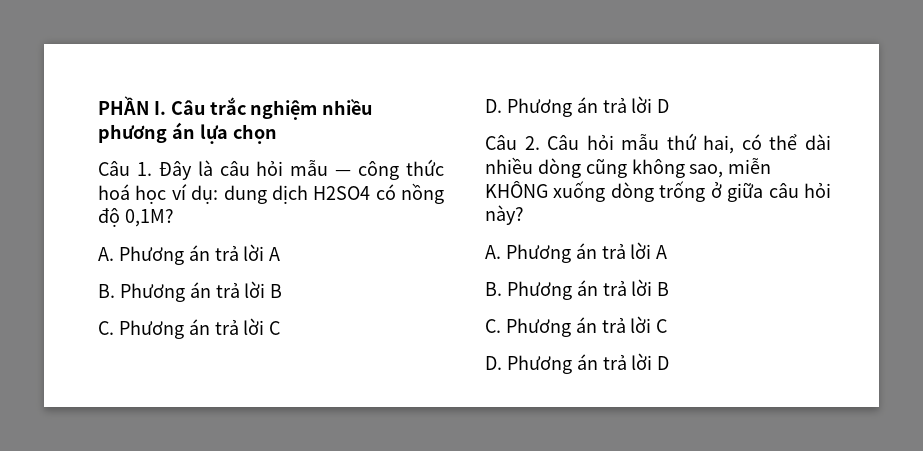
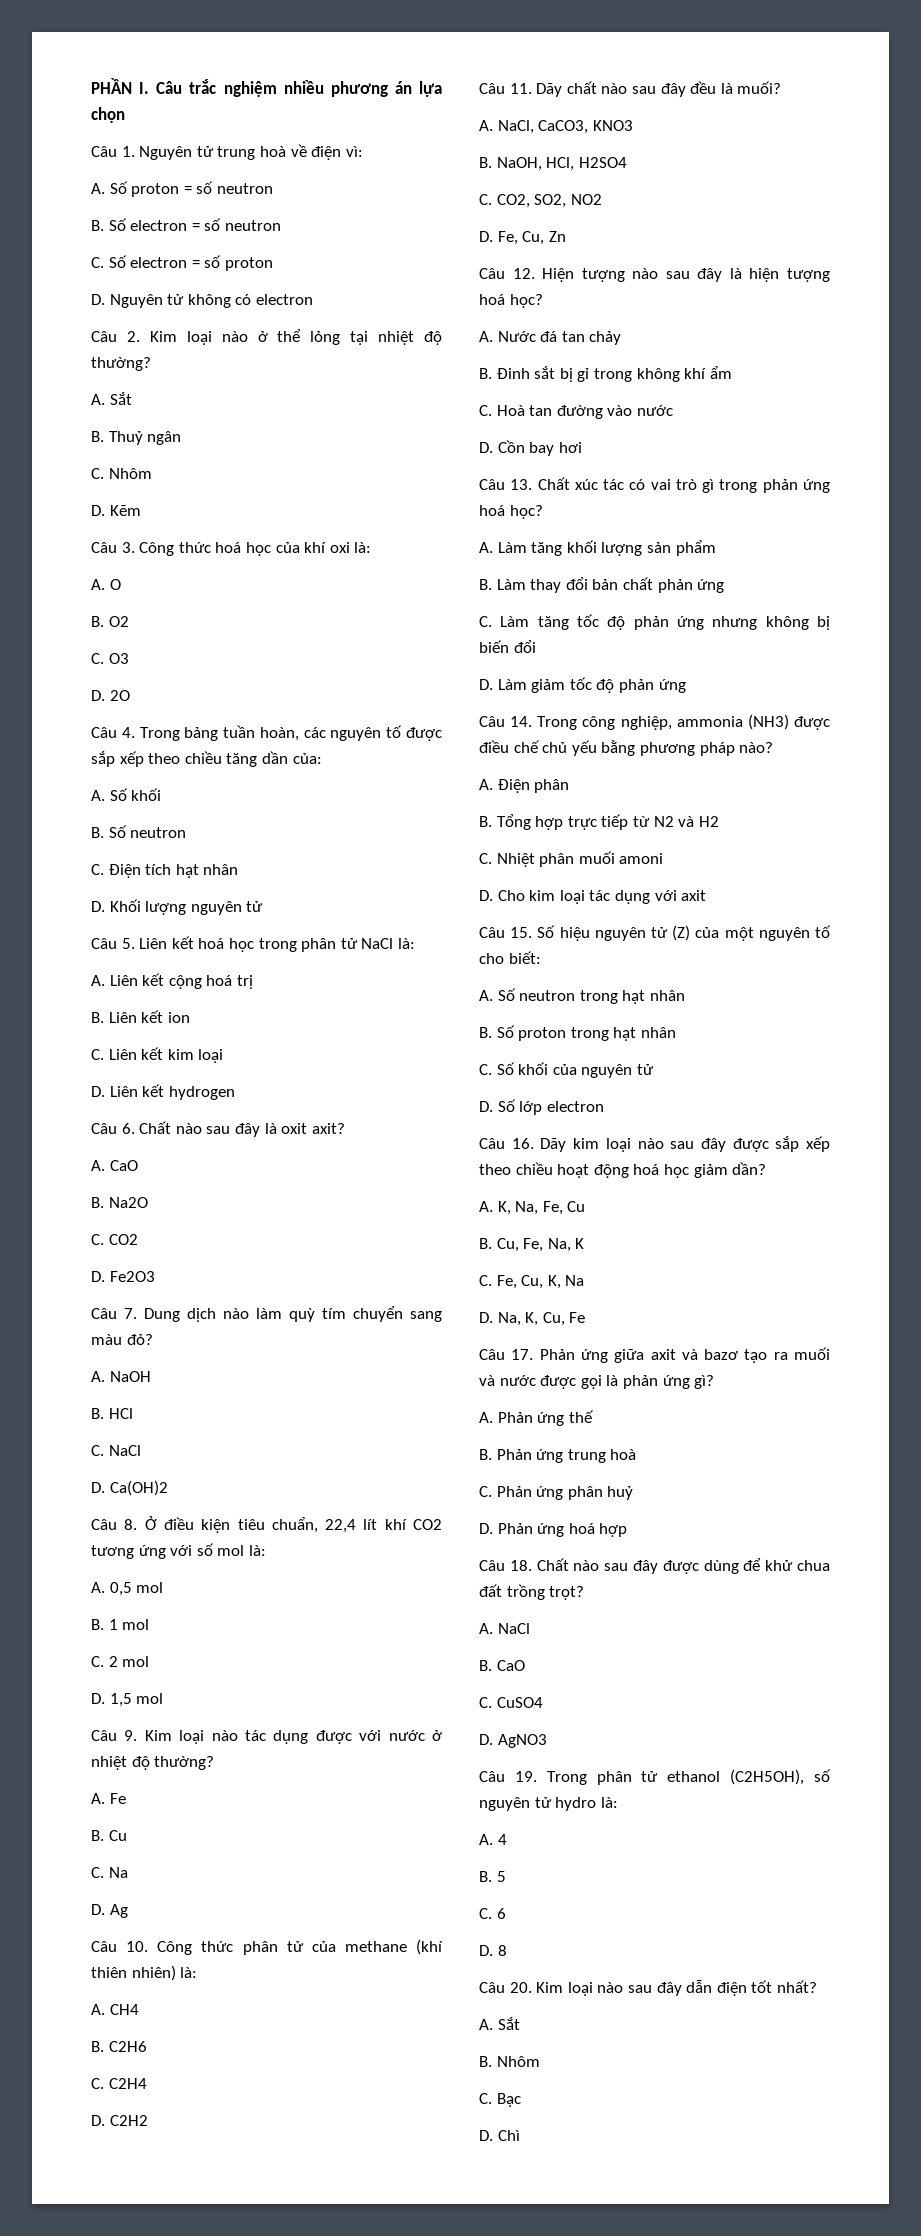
- Câu 1. Đây là câu hỏi mẫu — công thức hoá học ví dụ: dung dịch H2SO4 có nồng độ 0,1M?
- A. Phương án trả lời A
- B. Phương án trả lời B
- C. Phương án trả lời C
- D. Phương án trả lời D
- Câu 2. Câu hỏi mẫu thứ hai, có thể dài nhiều dòng cũng không sao, miễn KHÔNG xuống dòng trống ở giữa câu hỏi này?
- A. Phương án trả lời A
- B. Phương án trả lời B
- C. Phương án trả lời C
- D. Phương án trả lời D
+ Câu 1. Nguyên tử trung hoà về điện vì:
+ A. Số proton = số neutron
+ B. Số electron = số neutron
+ C. Số electron = số proton
+ D. Nguyên tử không có electron
+ Câu 2. Kim loại nào ở thể lỏng tại nhiệt độ thường?
+ A. Sắt
+ B. Thuỷ ngân
+ C. Nhôm
+ D. Kẽm
+ Câu 3. Công thức hoá học của khí oxi là:
+ A. O
+ B. O2
+ C. O3
+ D. 2O
+ Câu 4. Trong bảng tuần hoàn, các nguyên tố được sắp xếp theo chiều tăng dần của:
+ A. Số khối
+ B. Số neutron
+ C. Điện tích hạt nhân
+ D. Khối lượng nguyên tử
+ Câu 5. Liên kết hoá học trong phân tử NaCl là:
+ A. Liên kết cộng hoá trị
+ B. Liên kết ion
+ C. Liên kết kim loại
+ D. Liên kết hydrogen
+ Câu 6. Chất nào sau đây là oxit axit?
+ A. CaO
+ B. Na2O
+ C. CO2
+ D. Fe2O3
+ Câu 7. Dung dịch nào làm quỳ tím chuyển sang màu đỏ?
+ A. NaOH
+ B. HCl
+ C. NaCl
+ D. Ca(OH)2
+ Câu 8. Ở điều kiện tiêu chuẩn, 22,4 lít khí CO2 tương ứng với số mol là:
+ A. 0,5 mol
+ B. 1 mol
+ C. 2 mol
+ D. 1,5 mol
+ Câu 9. Kim loại nào tác dụng được với nước ở nhiệt độ thường?
+ A. Fe
+ B. Cu
+ C. Na
+ D. Ag
+ Câu 10. Công thức phân tử của methane (khí thiên nhiên) là:
+ A. CH4
+ B. C2H6
+ C. C2H4
+ D. C2H2
+ Câu 11. Dãy chất nào sau đây đều là muối?
+ A. NaCl, CaCO3, KNO3
+ B. NaOH, HCl, H2SO4
+ C. CO2, SO2, NO2
+ D. Fe, Cu, Zn
+ Câu 12. Hiện tượng nào sau đây là hiện tượng hoá học?
+ A. Nước đá tan chảy
+ B. Đinh sắt bị gỉ trong không khí ẩm
+ C. Hoà tan đường vào nước
+ D. Cồn bay hơi
+ Câu 13. Chất xúc tác có vai trò gì trong phản ứng hoá học?
+ A. Làm tăng khối lượng sản phẩm
+ B. Làm thay đổi bản chất phản ứng
+ C. Làm tăng tốc độ phản ứng nhưng không bị biến đổi
+ D. Làm giảm tốc độ phản ứng
+ Câu 14. Trong công nghiệp, ammonia (NH3) được điều chế chủ yếu bằng phương pháp nào?
+ A. Điện phân
+ B. Tổng hợp trực tiếp từ N2 và H2
+ C. Nhiệt phân muối amoni
+ D. Cho kim loại tác dụng với axit
+ Câu 15. Số hiệu nguyên tử (Z) của một nguyên tố cho biết:
+ A. Số neutron trong hạt nhân
+ B. Số proton trong hạt nhân
+ C. Số khối của nguyên tử
+ D. Số lớp electron
+ Câu 16. Dãy kim loại nào sau đây được sắp xếp theo chiều hoạt động hoá học giảm dần?
+ A. K, Na, Fe, Cu
+ B. Cu, Fe, Na, K
+ C. Fe, Cu, K, Na
+ D. Na, K, Cu, Fe
+ Câu 17. Phản ứng giữa axit và bazơ tạo ra muối và nước được gọi là phản ứng gì?
+ A. Phản ứng thế
+ B. Phản ứng trung hoà
+ C. Phản ứng phân huỷ
+ D. Phản ứng hoá hợp
+ Câu 18. Chất nào sau đây được dùng để khử chua đất trồng trọt?
+ A. NaCl
+ B. CaO
+ C. CuSO4
+ D. AgNO3
+ Câu 19. Trong phân tử ethanol (C2H5OH), số nguyên tử hydro là:
+ A. 4
+ B. 5
+ C. 6
+ D. 8
+ Câu 20. Kim loại nào sau đây dẫn điện tốt nhất?
+ A. Sắt
+ B. Nhôm
+ C. Bạc
+ D. Chì

